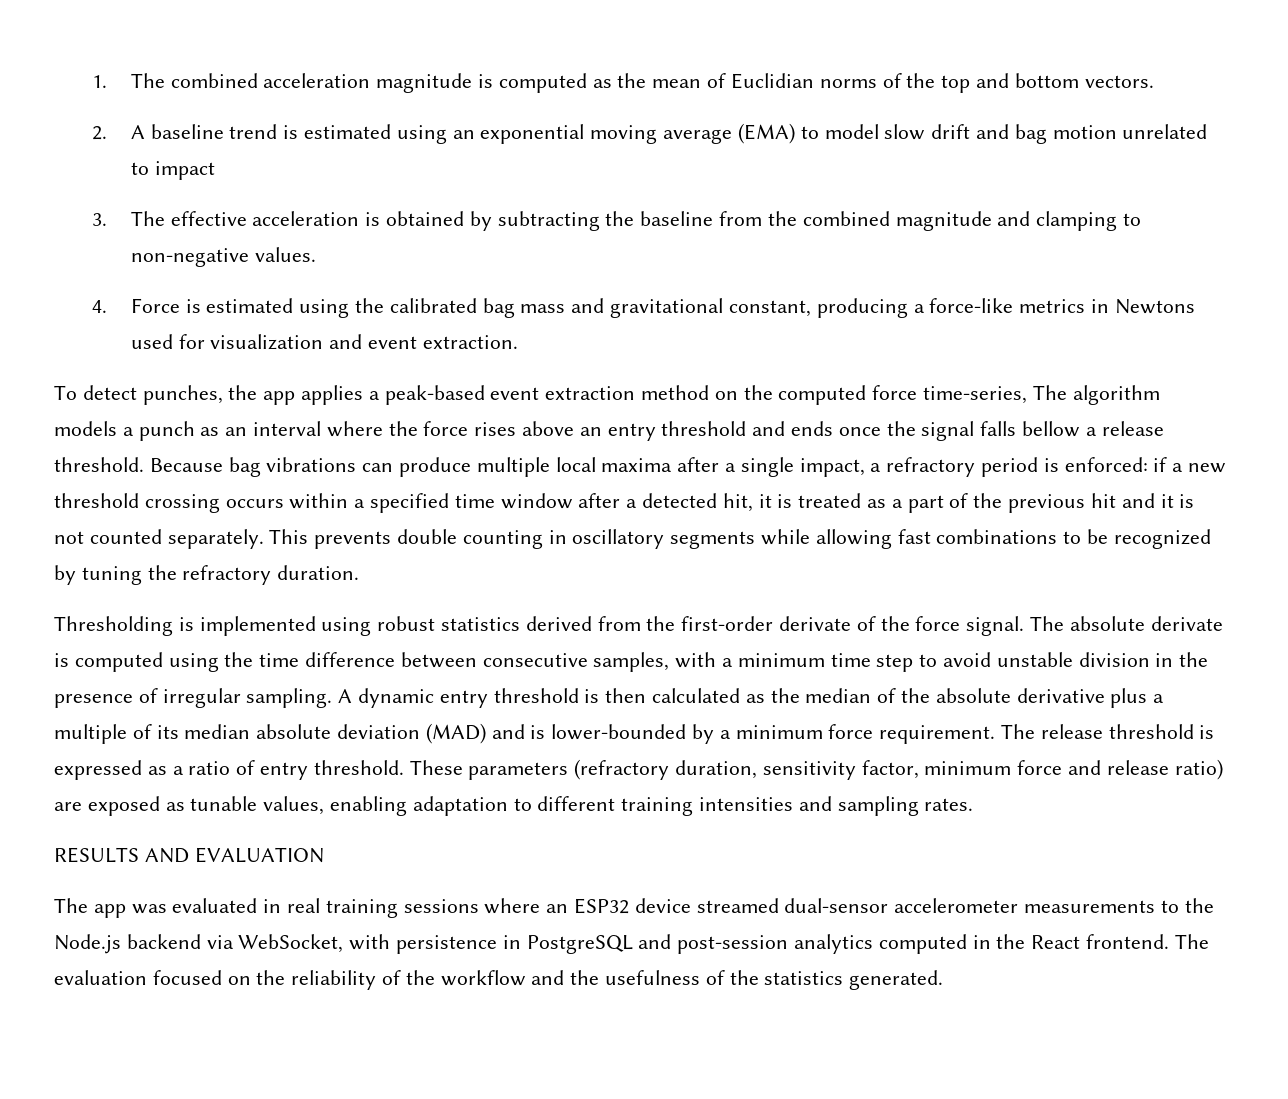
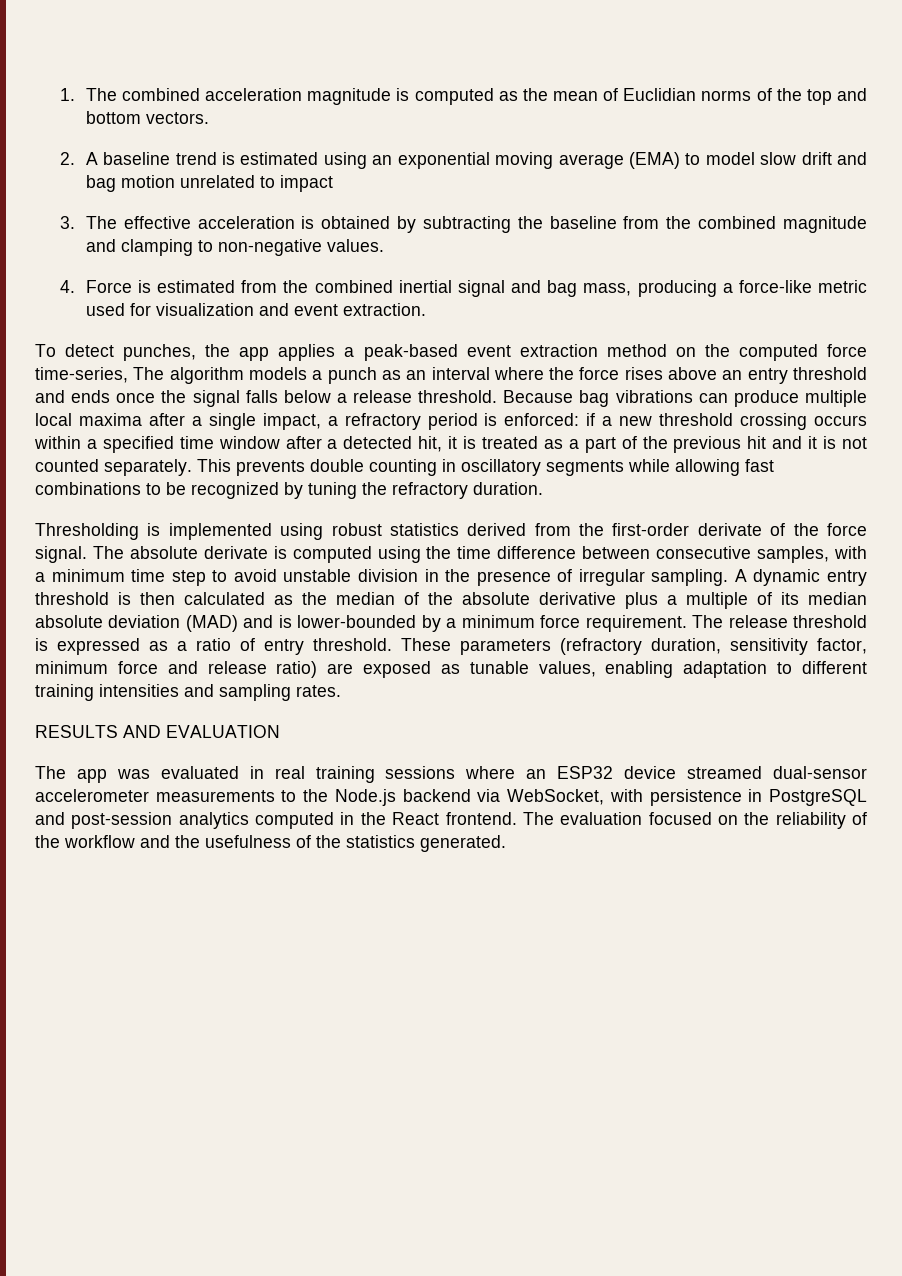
- 4. Force is estimated using the calibrated bag mass and gravitational constant, producing a force-like metrics in Newtons used for visualization and event extraction.
+ 4. Force is estimated from the combined inertial signal and bag mass, producing a force-like metric used for visualization and event extraction.
- To detect punches, the app applies a peak-based event extraction method on the computed force time-series, The algorithm models a punch as an interval where the force rises above an entry threshold and ends once the signal falls bellow a release threshold.
+ To detect punches, the app applies a peak-based event extraction method on the computed force time-series, The algorithm models a punch as an interval where the force rises above an entry threshold and ends once the signal falls below a release threshold.

